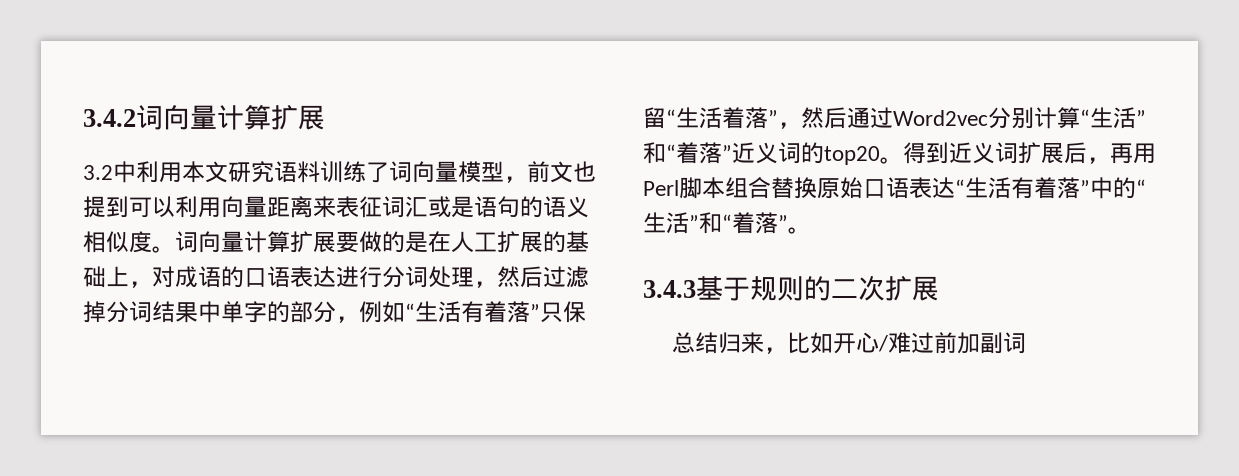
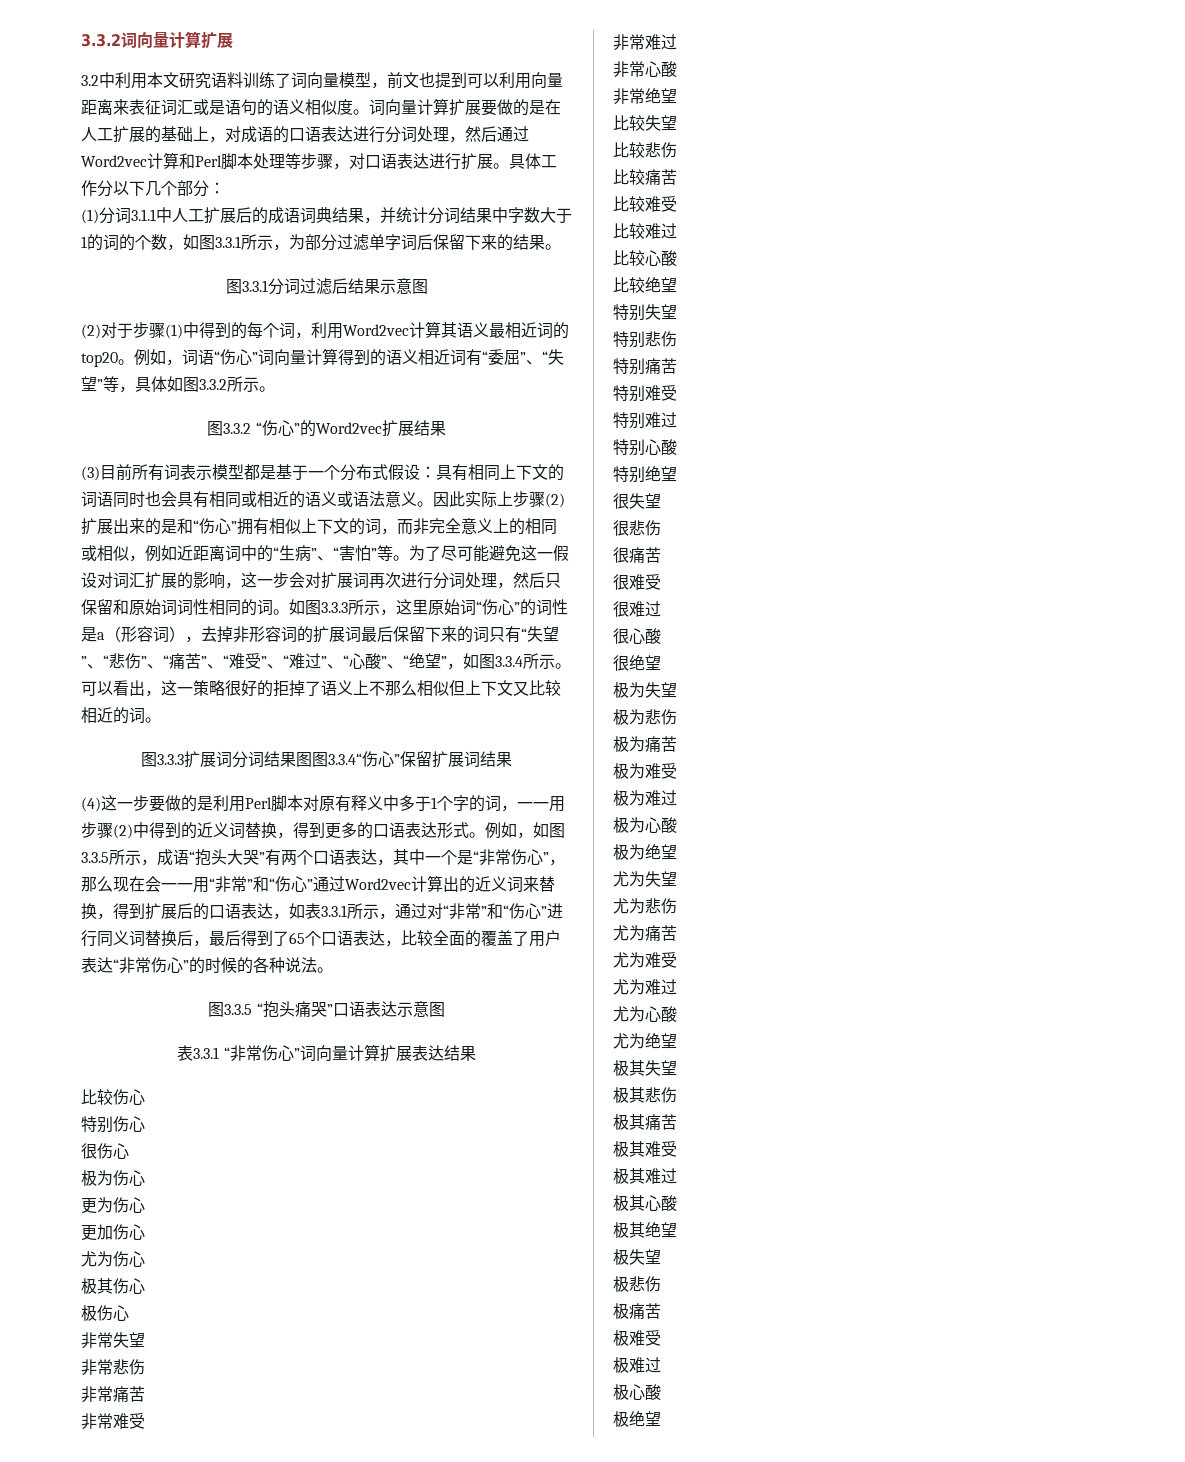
- 3.4.2词向量计算扩展
+ 3.3.2词向量计算扩展
- 词向量计算扩展要做的是在人工扩展的基础上，对成语的口语表达进行分词处理，然后过滤掉分词结果中单字的部分，例如“生活有着落”只保留“生活着落”，然后通过Word2vec分别计算“生活”和“着落”近义词的top20。得到近义词扩展后，再用Perl脚本组合替换原始口语表达“生活有着落”中的“生活”和“着落”。
- 3.4.3基于规则的二次扩展
- 总结归来，比如开心/难过前加副词
+ 词向量计算扩展要做的是在人工扩展的基础上，对成语的口语表达进行分词处理，然后通过Word2vec计算和Perl脚本处理等步骤，对口语表达进行扩展。具体工作分以下几个部分：
+ (1)分词3.1.1中人工扩展后的成语词典结果，并统计分词结果中字数大于1的词的个数，如图3.3.1所示，为部分过滤单字词后保留下来的结果。
+ 图3.3.1分词过滤后结果示意图
+ (2)对于步骤(1)中得到的每个词，利用Word2vec计算其语义最相近词的top20。例如，词语“伤心”词向量计算得到的语义相近词有“委屈”、“失望”等，具体如图3.3.2所示。
+ 图3.3.2 “伤心”的Word2vec扩展结果
+ (3)目前所有词表示模型都是基于一个分布式假设：具有相同上下文的词语同时也会具有相同或相近的语义或语法意义。因此实际上步骤(2)扩展出来的是和“伤心”拥有相似上下文的词，而非完全意义上的相同或相似，例如近距离词中的“生病”、“害怕”等。为了尽可能避免这一假设对词汇扩展的影响，这一步会对扩展词再次进行分词处理，然后只保留和原始词词性相同的词。如图3.3.3所示，这里原始词“伤心”的词性是a（形容词），去掉非形容词的扩展词最后保留下来的词只有“失望”、“悲伤”、“痛苦”、“难受”、“难过”、“心酸”、“绝望”，如图3.3.4所示。可以看出，这一策略很好的拒掉了语义上不那么相似但上下文又比较相近的词。
+ 图3.3.3扩展词分词结果图图3.3.4“伤心”保留扩展词结果
+ (4)这一步要做的是利用Perl脚本对原有释义中多于1个字的词，一一用步骤(2)中得到的近义词替换，得到更多的口语表达形式。例如，如图3.3.5所示，成语“抱头大哭”有两个口语表达，其中一个是“非常伤心”，那么现在会一一用“非常”和“伤心”通过Word2vec计算出的近义词来替换，得到扩展后的口语表达，如表3.3.1所示，通过对“非常”和“伤心”进行同义词替换后，最后得到了65个口语表达，比较全面的覆盖了用户表达“非常伤心”的时候的各种说法。
+ 图3.3.5 “抱头痛哭”口语表达示意图
+ 表3.3.1 “非常伤心”词向量计算扩展表达结果
+ 比较伤心
+ 特别伤心
+ 很伤心
+ 极为伤心
+ 更为伤心
+ 更加伤心
+ 尤为伤心
+ 极其伤心
+ 极伤心
+ 非常失望
+ 非常悲伤
+ 非常痛苦
+ 非常难受
+ 非常难过
+ 非常心酸
+ 非常绝望
+ 比较失望
+ 比较悲伤
+ 比较痛苦
+ 比较难受
+ 比较难过
+ 比较心酸
+ 比较绝望
+ 特别失望
+ 特别悲伤
+ 特别痛苦
+ 特别难受
+ 特别难过
+ 特别心酸
+ 特别绝望
+ 很失望
+ 很悲伤
+ 很痛苦
+ 很难受
+ 很难过
+ 很心酸
+ 很绝望
+ 极为失望
+ 极为悲伤
+ 极为痛苦
+ 极为难受
+ 极为难过
+ 极为心酸
+ 极为绝望
+ 尤为失望
+ 尤为悲伤
+ 尤为痛苦
+ 尤为难受
+ 尤为难过
+ 尤为心酸
+ 尤为绝望
+ 极其失望
+ 极其悲伤
+ 极其痛苦
+ 极其难受
+ 极其难过
+ 极其心酸
+ 极其绝望
+ 极失望
+ 极悲伤
+ 极痛苦
+ 极难受
+ 极难过
+ 极心酸
+ 极绝望

